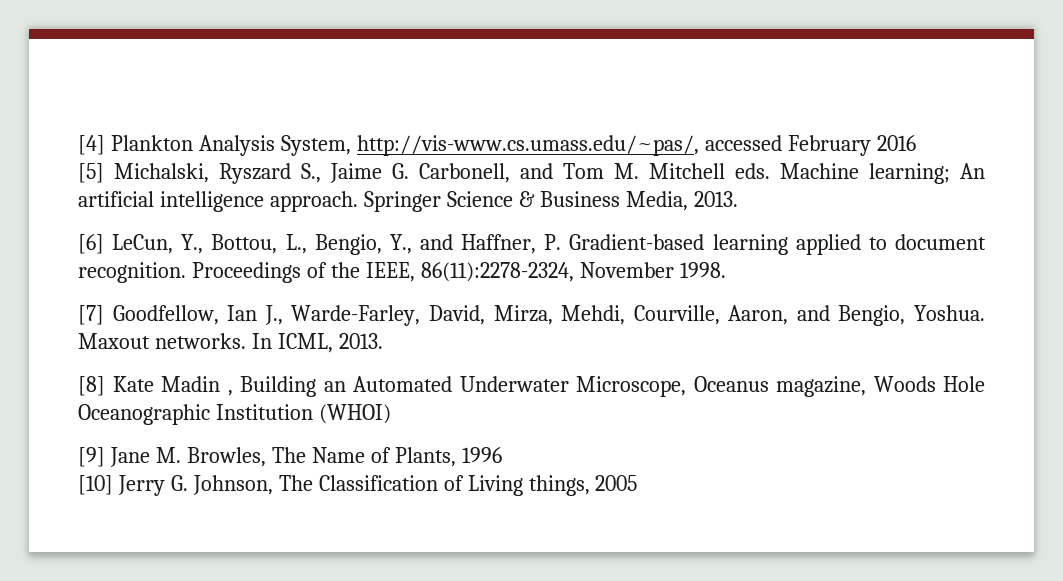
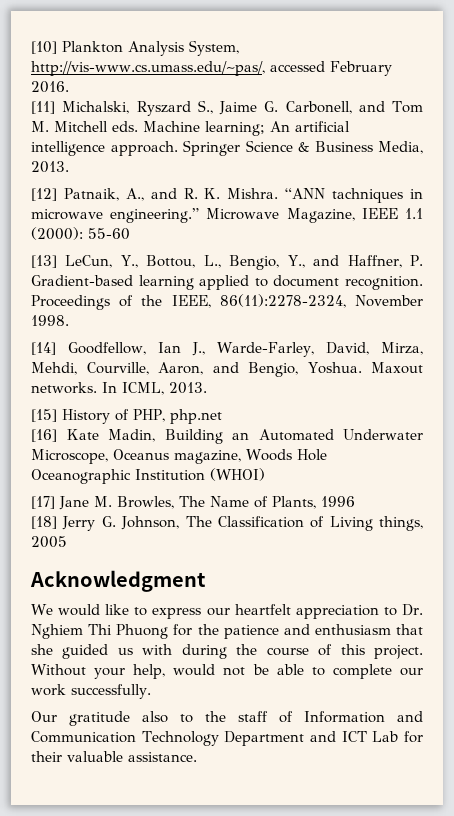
- [4] Plankton Analysis System, http://vis-www.cs.umass.edu/~pas/, accessed February 2016
- [5] Michalski, Ryszard S., Jaime G. Carbonell, and Tom M. Mitchell eds. Machine learning; An artificial intelligence approach.
+ [10] Plankton Analysis System, http://vis-www.cs.umass.edu/~pas/, accessed February 2016.
+ [11] Michalski, Ryszard S., Jaime G. Carbonell, and Tom M. Mitchell eds. Machine learning; An artificial intelligence approach.
- [6] LeCun, Y., Bottou, L., Bengio, Y., and Haffner, P. Gradient-based learning applied to document recognition.
+ [12] Patnaik, A., and R. K. Mishra. “ANN tachniques in microwave engineering.” Microwave Magazine, IEEE 1.1 (2000): 55-60
+ [13] LeCun, Y., Bottou, L., Bengio, Y., and Haffner, P. Gradient-based learning applied to document recognition.
- [7] Goodfellow, Ian J., Warde-Farley, David, Mirza, Mehdi, Courville, Aaron, and Bengio, Yoshua.
+ [14] Goodfellow, Ian J., Warde-Farley, David, Mirza, Mehdi, Courville, Aaron, and Bengio, Yoshua.
- [8] Kate Madin , Building an Automated Underwater Microscope, Oceanus magazine, Woods Hole Oceanographic Institution (WHOI)
+ [15] History of PHP, php.net
+ [16] Kate Madin, Building an Automated Underwater Microscope, Oceanus magazine, Woods Hole Oceanographic Institution (WHOI)
- [9] Jane M. Browles, The Name of Plants, 1996
+ [17] Jane M. Browles, The Name of Plants, 1996
- [10] Jerry G. Johnson, The Classification of Living things, 2005
+ [18] Jerry G. Johnson, The Classification of Living things, 2005
+ Acknowledgment
+ We would like to express our heartfelt appreciation to Dr. Nghiem Thi Phuong for the patience and enthusiasm that she guided us with during the course of this project. Without your help, would not be able to complete our work successfully.
+ Our gratitude also to the staff of Information and Communication Technology Department and ICT Lab for their valuable assistance.

